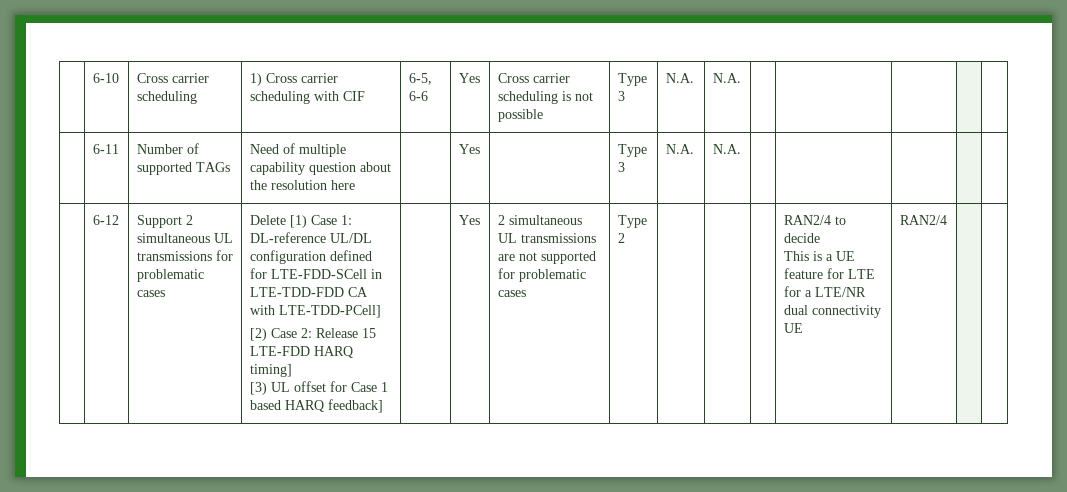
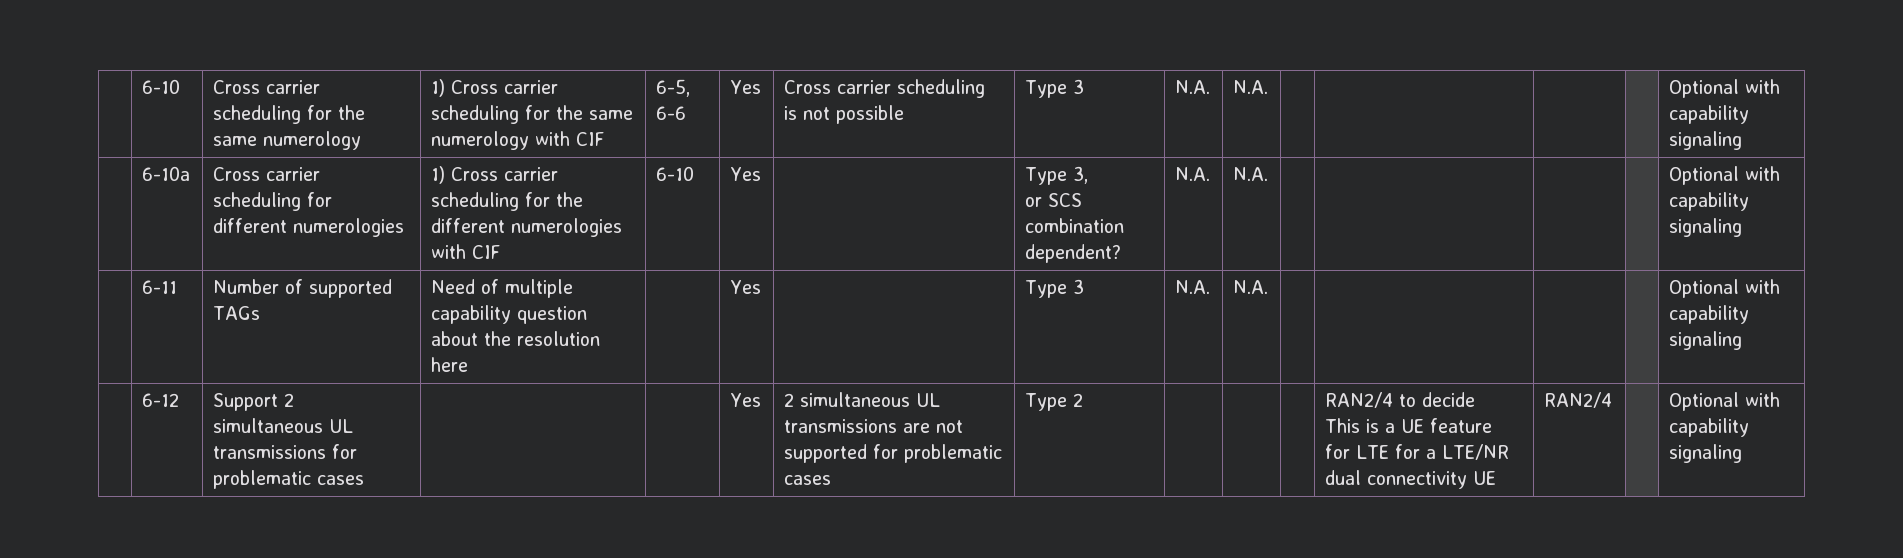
- | 6-10 | Cross carrier scheduling | 1) Cross carrier scheduling with CIF | 6-5, 6-6 | Yes | Cross carrier scheduling is not possible | Type 3 | N.A. | N.A. | | | | |
+ | 6-10 | Cross carrier scheduling for the same numerology | 1) Cross carrier scheduling for the same numerology with CIF | 6-5, 6-6 | Yes | Cross carrier scheduling is not possible | Type 3 | N.A. | N.A. | | | | | Optional with capability signaling
+ | 6-10a | Cross carrier scheduling for different numerologies | 1) Cross carrier scheduling for the different numerologies with CIF | 6-10 | Yes | | Type 3,
+ or SCS combination dependent? | N.A. | N.A. | | | | | Optional with capability signaling
- | 6-11 | Number of supported TAGs | Need of multiple capability question about the resolution here | | Yes | | Type 3 | N.A. | N.A. | | | | |
+ | 6-11 | Number of supported TAGs | Need of multiple capability question about the resolution here | | Yes | | Type 3 | N.A. | N.A. | | | | | Optional with capability signaling
- Delete [1) Case 1: DL-reference UL/DL configuration defined for LTE-FDD-SCell in LTE-TDD-FDD CA with LTE-TDD-PCell]
- [2) Case 2: Release 15 LTE-FDD HARQ timing]
- [3) UL offset for Case 1 based HARQ feedback]
- This is a UE feature for LTE for a LTE/NR dual connectivity UE | RAN2/4
+ This is a UE feature for LTE for a LTE/NR dual connectivity UE | RAN2/4 | | Optional with capability signaling

